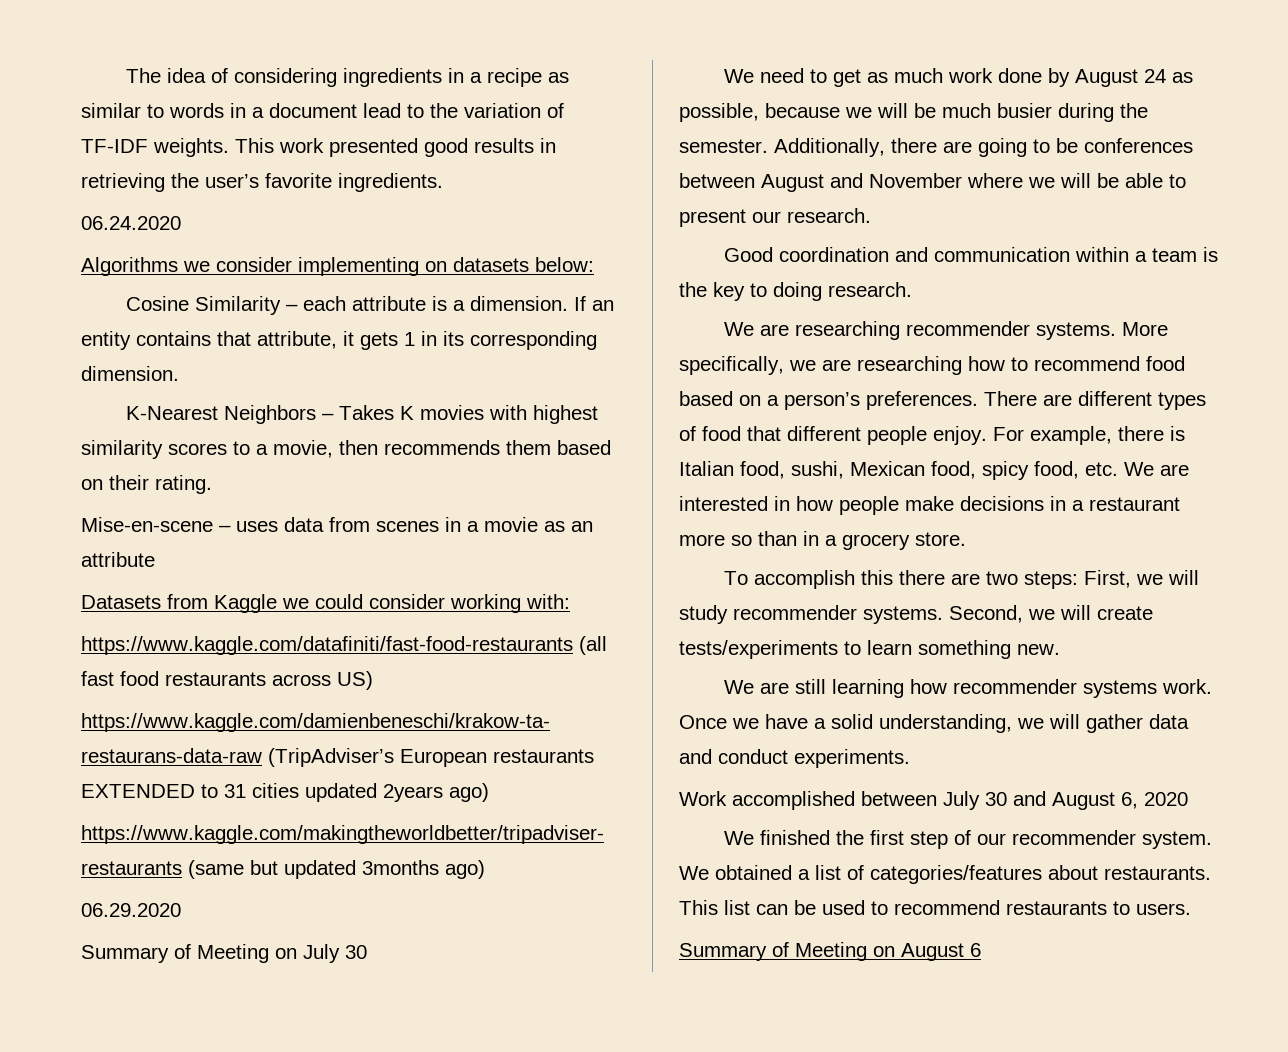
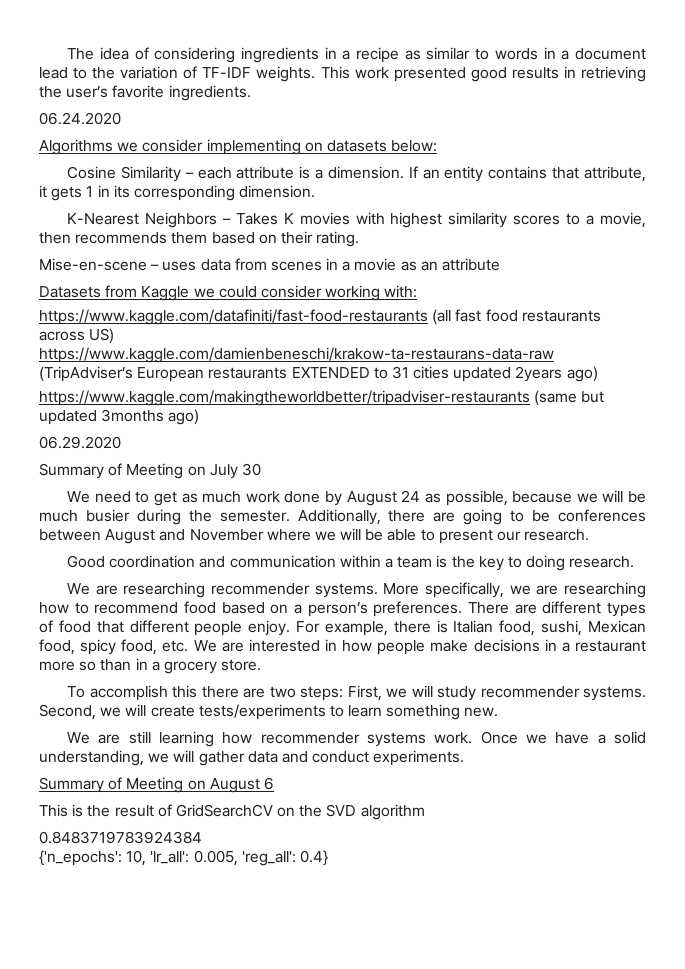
- Work accomplished between July 30 and August 6, 2020
- We finished the first step of our recommender system. We obtained a list of categories/features about restaurants. This list can be used to recommend restaurants to users.
+ This is the result of GridSearchCV on the SVD algorithm
+ 0.8483719783924384
+ {'n_epochs': 10, 'lr_all': 0.005, 'reg_all': 0.4}

